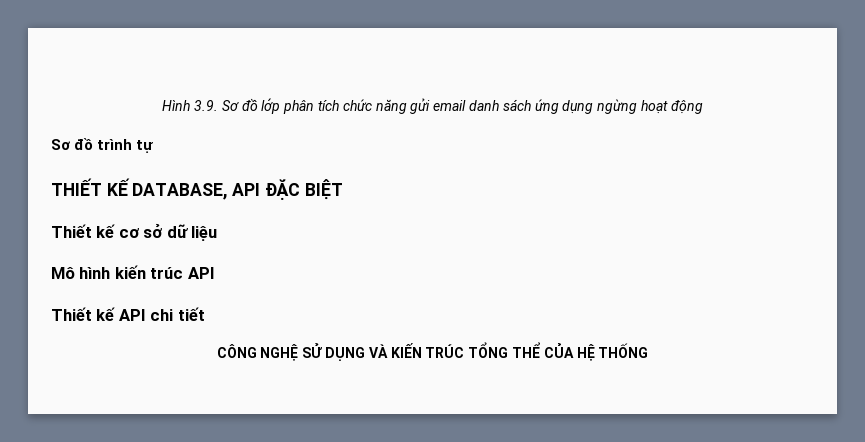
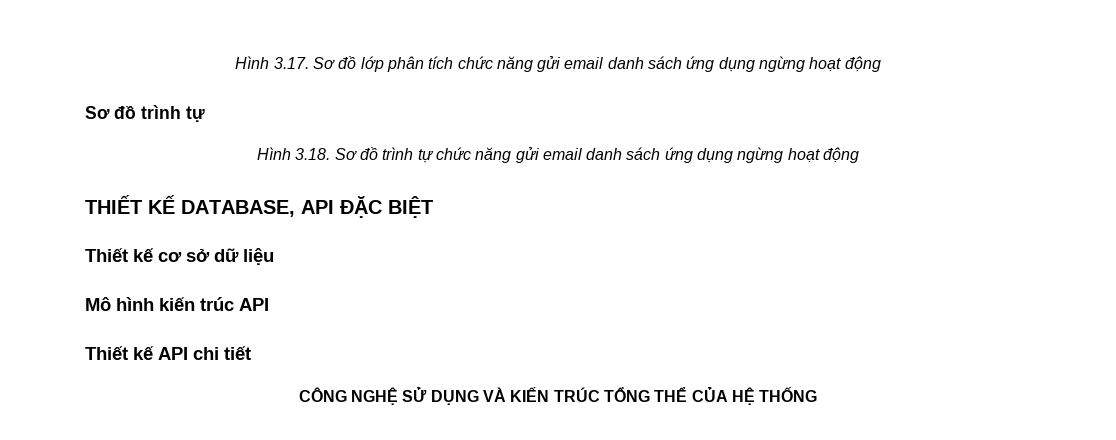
- Hình 3.9. Sơ đồ lớp phân tích chức năng gửi email danh sách ứng dụng ngừng hoạt động
+ Hình 3.17. Sơ đồ lớp phân tích chức năng gửi email danh sách ứng dụng ngừng hoạt động
+ Hình 3.18. Sơ đồ trình tự chức năng gửi email danh sách ứng dụng ngừng hoạt động

